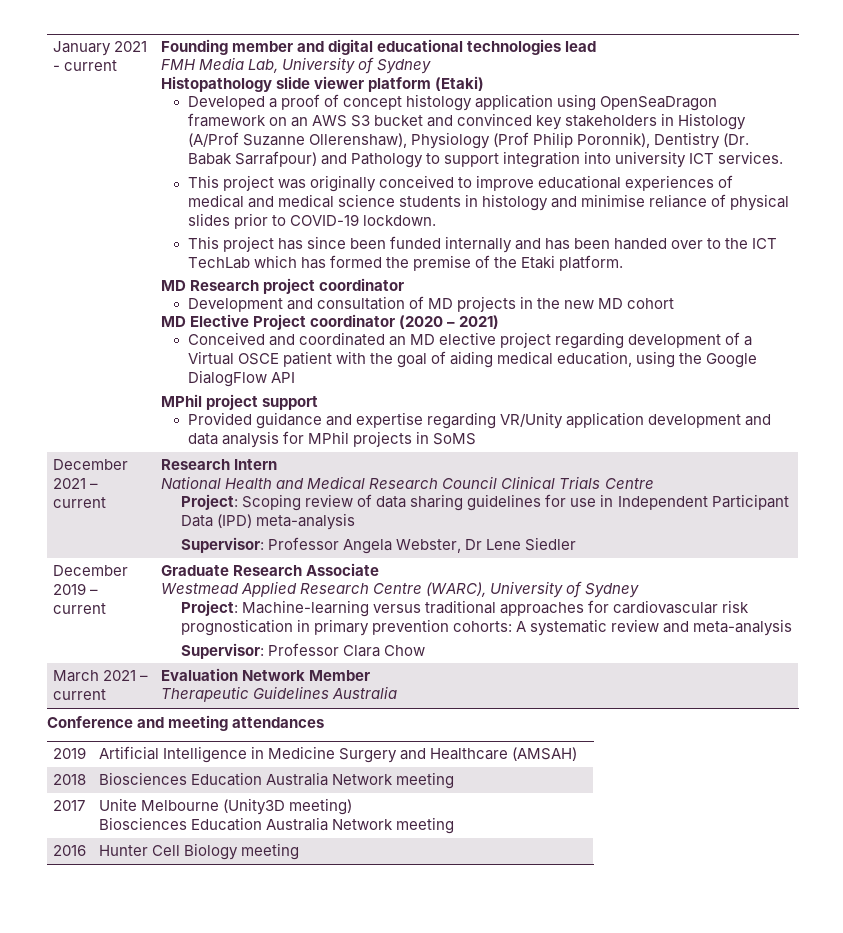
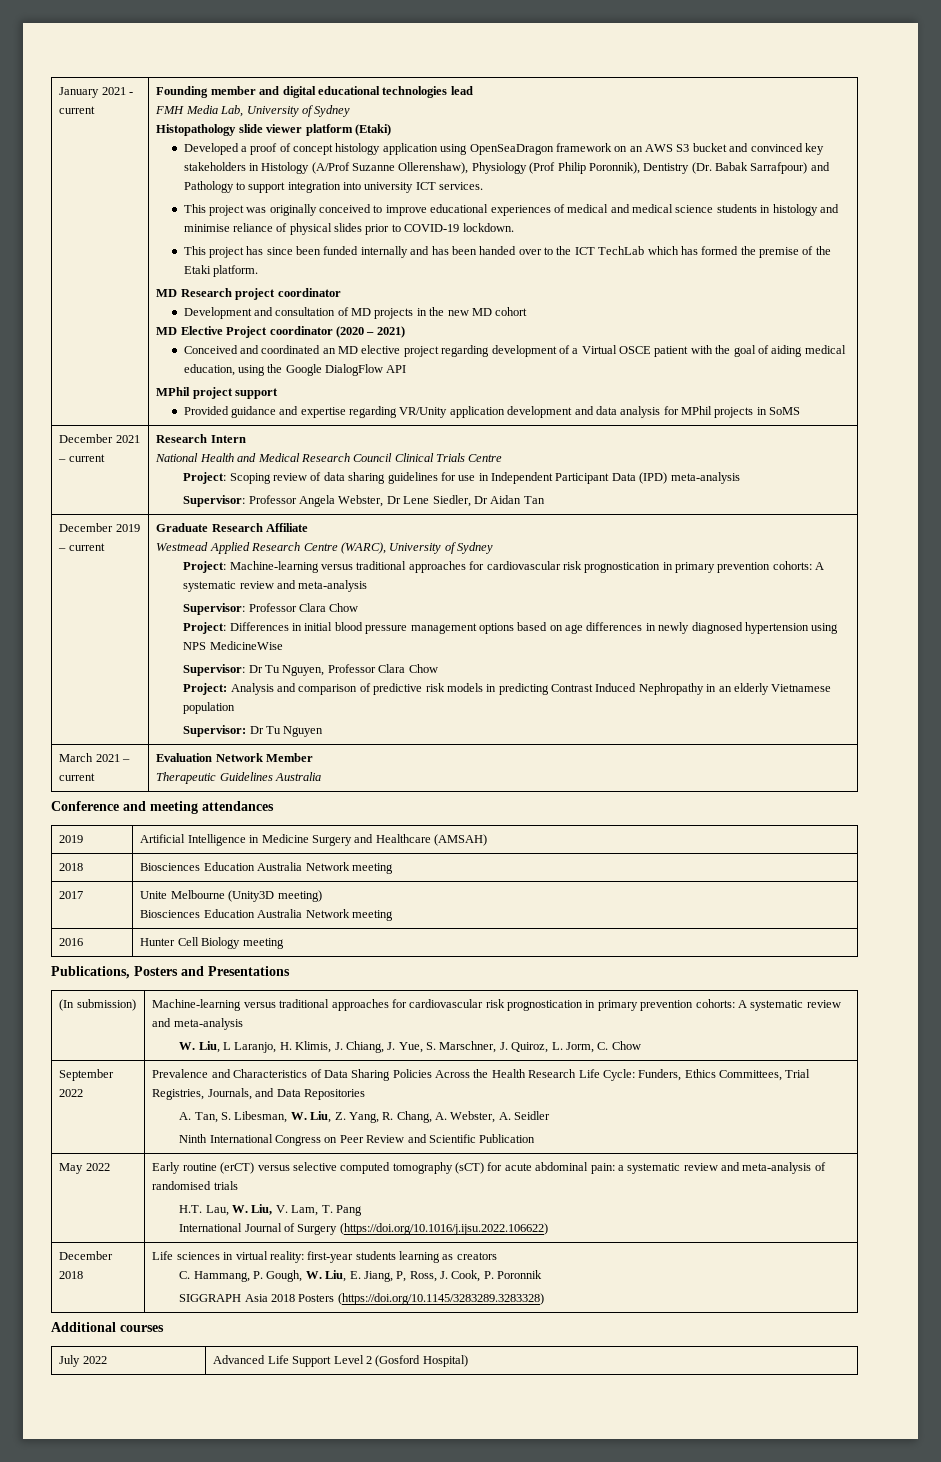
  December 2021 – current | Research Intern
  National Health and Medical Research Council Clinical Trials Centre
  Project: Scoping review of data sharing guidelines for use in Independent Participant Data (IPD) meta-analysis
- Supervisor: Professor Angela Webster, Dr Lene Siedler
+ Supervisor: Professor Angela Webster, Dr Lene Siedler, Dr Aidan Tan
- Graduate Research Associate
+ Graduate Research Affiliate
+ Project: Differences in initial blood pressure management options based on age differences in newly diagnosed hypertension using NPS MedicineWise
+ Supervisor: Dr Tu Nguyen, Professor Clara Chow
+ Project: Analysis and comparison of predictive risk models in predicting Contrast Induced Nephropathy in an elderly Vietnamese population
+ Supervisor: Dr Tu Nguyen
+ Publications, Posters and Presentations
+ (In submission) | Machine-learning versus traditional approaches for cardiovascular risk prognostication in primary prevention cohorts: A systematic review and meta-analysis
+ W. Liu, L Laranjo, H. Klimis, J. Chiang, J. Yue, S. Marschner, J. Quiroz, L. Jorm, C. Chow
+ September 2022 | Prevalence and Characteristics of Data Sharing Policies Across the Health Research Life Cycle: Funders, Ethics Committees, Trial Registries, Journals, and Data Repositories
+ A. Tan, S. Libesman, W. Liu, Z. Yang, R. Chang, A. Webster, A. Seidler
+ Ninth International Congress on Peer Review and Scientific Publication
+ May 2022 | Early routine (erCT) versus selective computed tomography (sCT) for acute abdominal pain: a systematic review and meta-analysis of randomised trials
+ H.T. Lau, W. Liu, V. Lam, T. Pang
+ International Journal of Surgery (https://doi.org/10.1016/j.ijsu.2022.106622)
+ December 2018 | Life sciences in virtual reality: first-year students learning as creators
+ C. Hammang, P. Gough, W. Liu, E. Jiang, P, Ross, J. Cook, P. Poronnik
+ SIGGRAPH Asia 2018 Posters (https://doi.org/10.1145/3283289.3283328)
+ Additional courses
+ July 2022 | Advanced Life Support Level 2 (Gosford Hospital)

